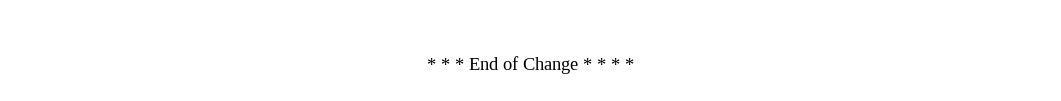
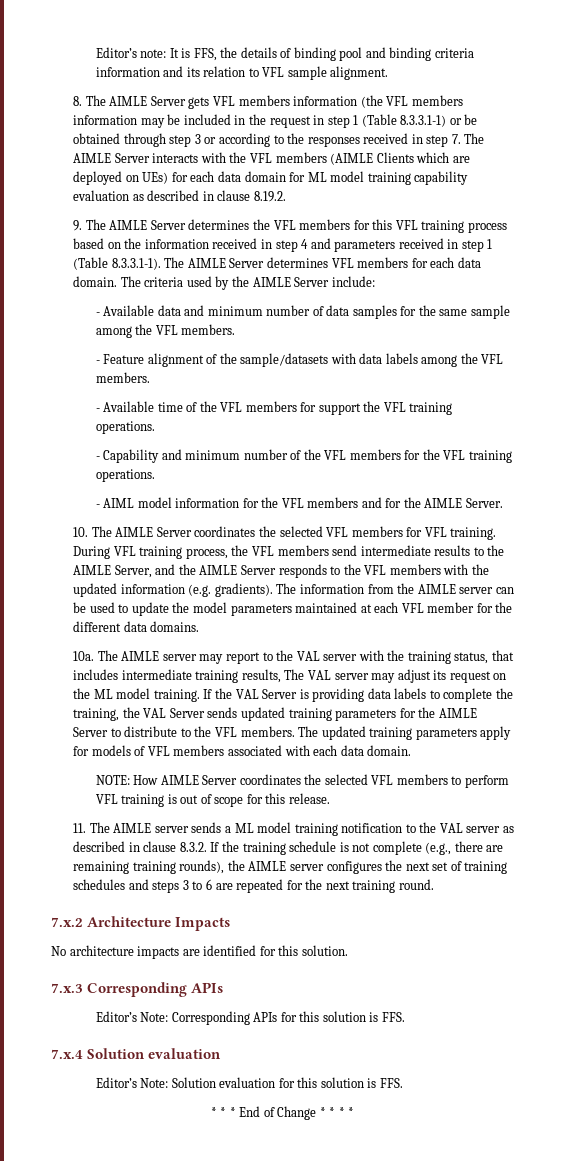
+ Editor’s note: It is FFS, the details of binding pool and binding criteria information and its relation to VFL sample alignment.
+ 8. The AIMLE Server gets VFL members information (the VFL members information may be included in the request in step 1 (Table 8.3.3.1-1) or be obtained through step 3 or according to the responses received in step 7. The AIMLE Server interacts with the VFL members (AIMLE Clients which are deployed on UEs) for each data domain for ML model training capability evaluation as described in clause 8.19.2.
+ 9. The AIMLE Server determines the VFL members for this VFL training process based on the information received in step 4 and parameters received in step 1 (Table 8.3.3.1-1). The AIMLE Server determines VFL members for each data domain. The criteria used by the AIMLE Server include:
+ - Available data and minimum number of data samples for the same sample among the VFL members.
+ - Feature alignment of the sample/datasets with data labels among the VFL members.
+ - Available time of the VFL members for support the VFL training operations.
+ - Capability and minimum number of the VFL members for the VFL training operations.
+ - AIML model information for the VFL members and for the AIMLE Server.
+ 10. The AIMLE Server coordinates the selected VFL members for VFL training. During VFL training process, the VFL members send intermediate results to the AIMLE Server, and the AIMLE Server responds to the VFL members with the updated information (e.g. gradients). The information from the AIMLE server can be used to update the model parameters maintained at each VFL member for the different data domains.
+ 10a. The AIMLE server may report to the VAL server with the training status, that includes intermediate training results, The VAL server may adjust its request on the ML model training. If the VAL Server is providing data labels to complete the training, the VAL Server sends updated training parameters for the AIMLE Server to distribute to the VFL members. The updated training parameters apply for models of VFL members associated with each data domain.
+ NOTE: How AIMLE Server coordinates the selected VFL members to perform VFL training is out of scope for this release.
+ 11. The AIMLE server sends a ML model training notification to the VAL server as described in clause 8.3.2. If the training schedule is not complete (e.g., there are remaining training rounds), the AIMLE server configures the next set of training schedules and steps 3 to 6 are repeated for the next training round.
+ 7.x.2 Architecture Impacts
+ No architecture impacts are identified for this solution.
+ 7.x.3 Corresponding APIs
+ Editor’s Note: Corresponding APIs for this solution is FFS.
+ 7.x.4 Solution evaluation
+ Editor’s Note: Solution evaluation for this solution is FFS.

